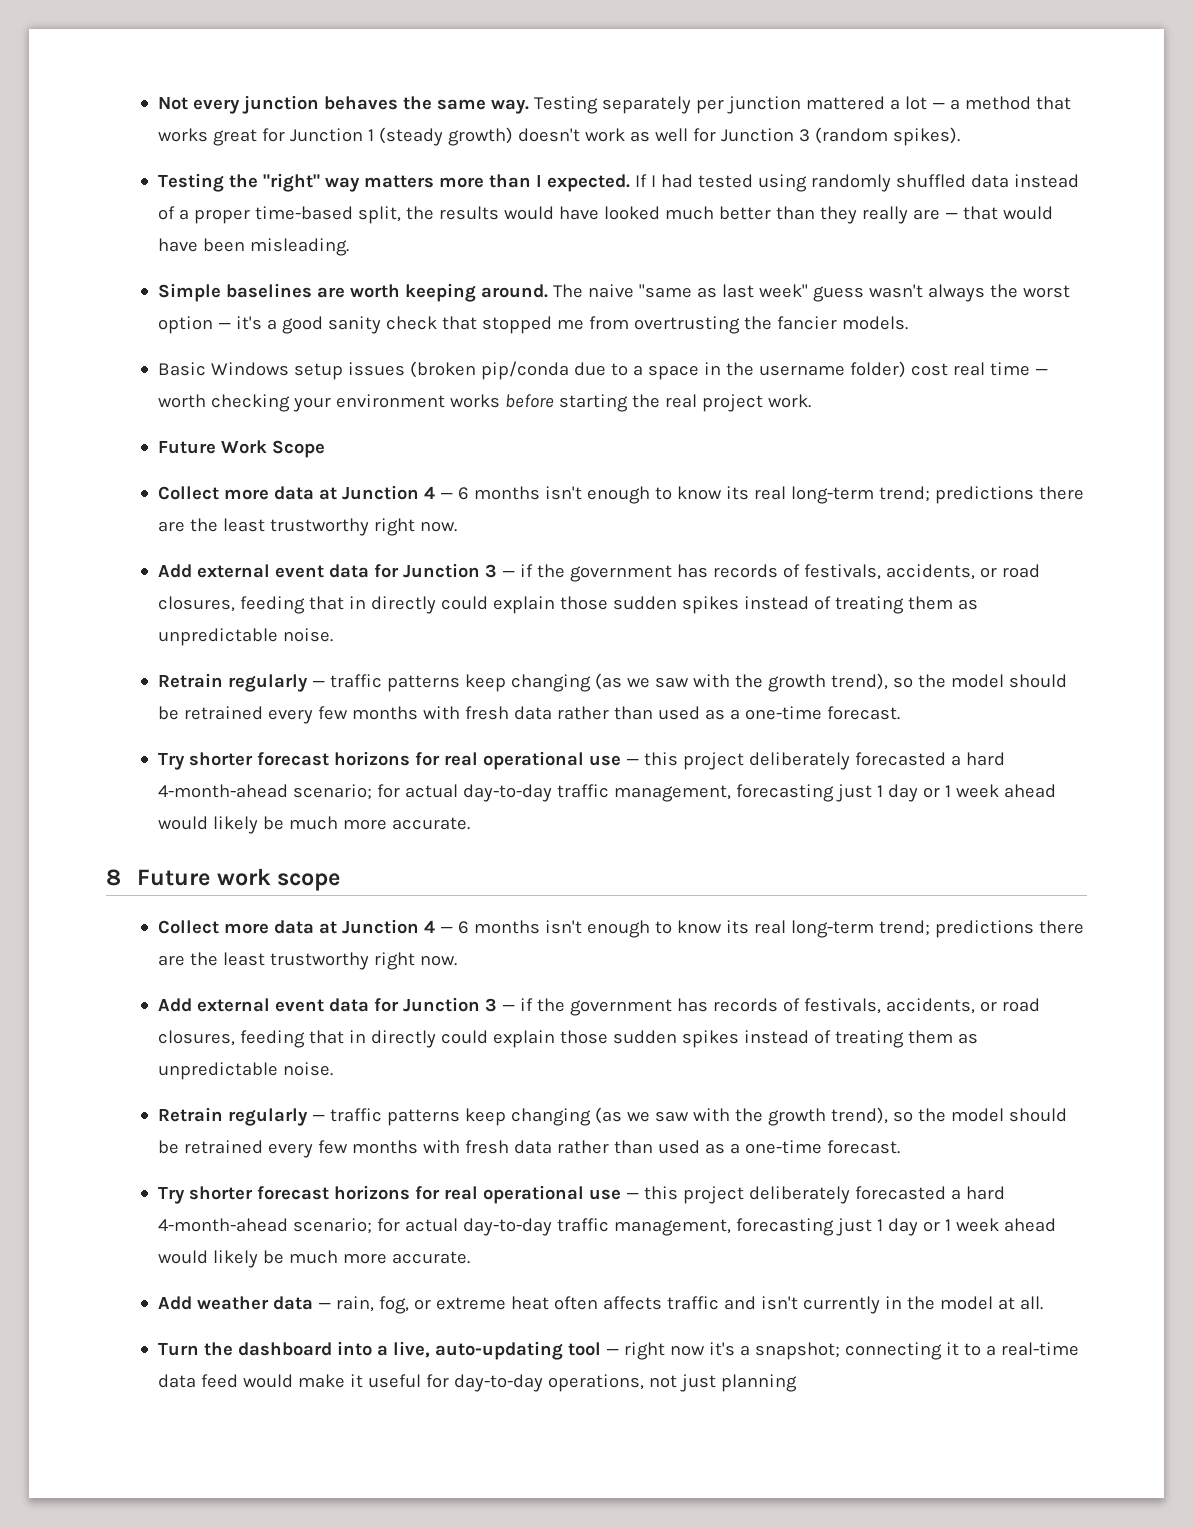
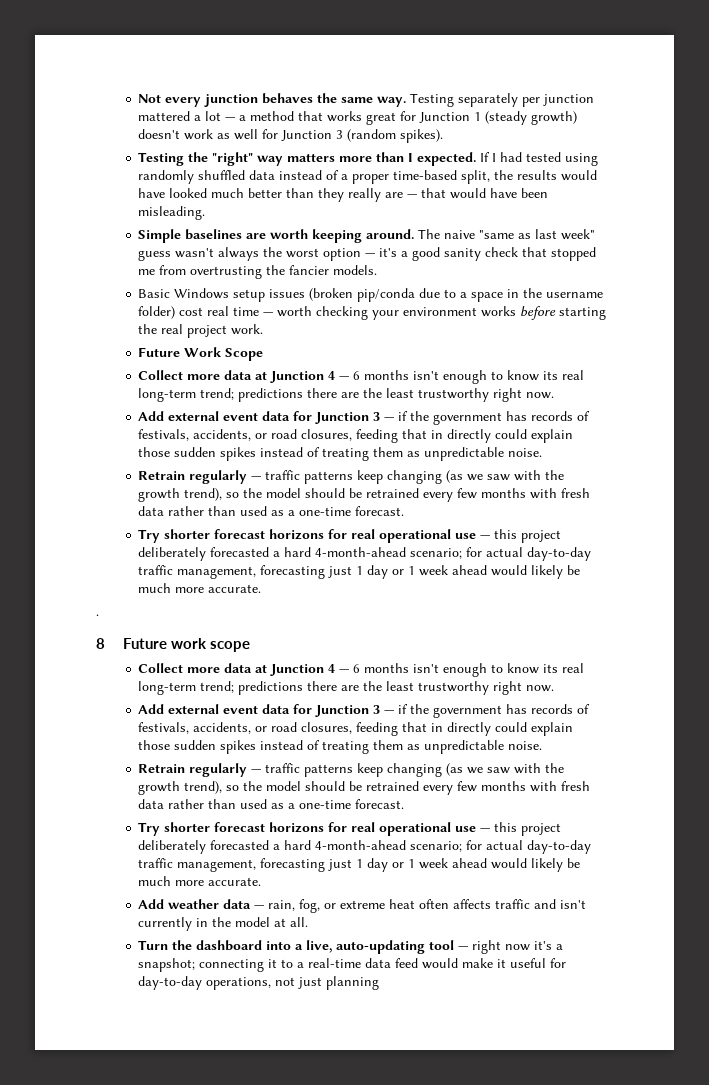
+ .

